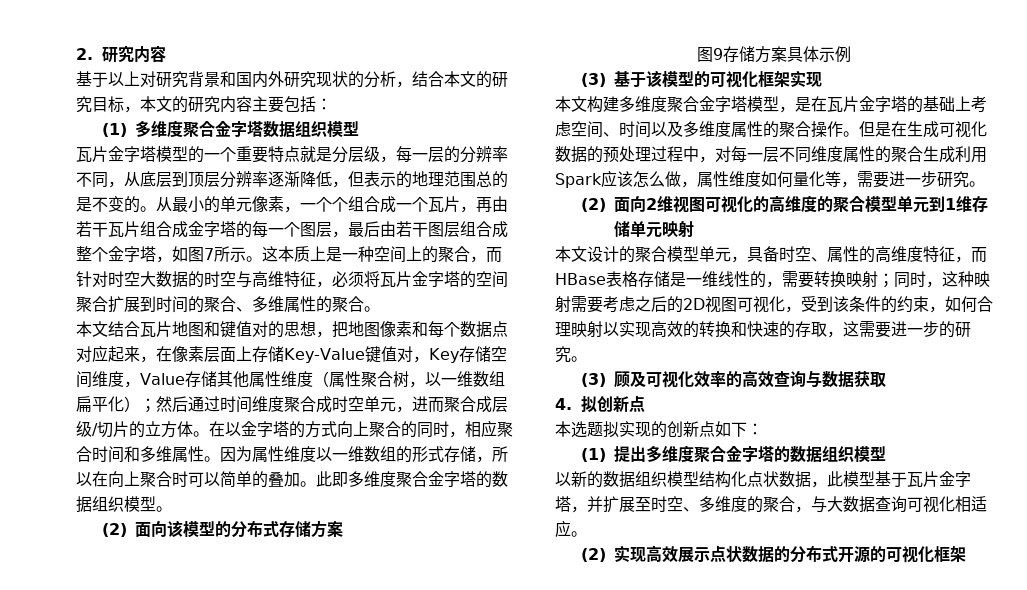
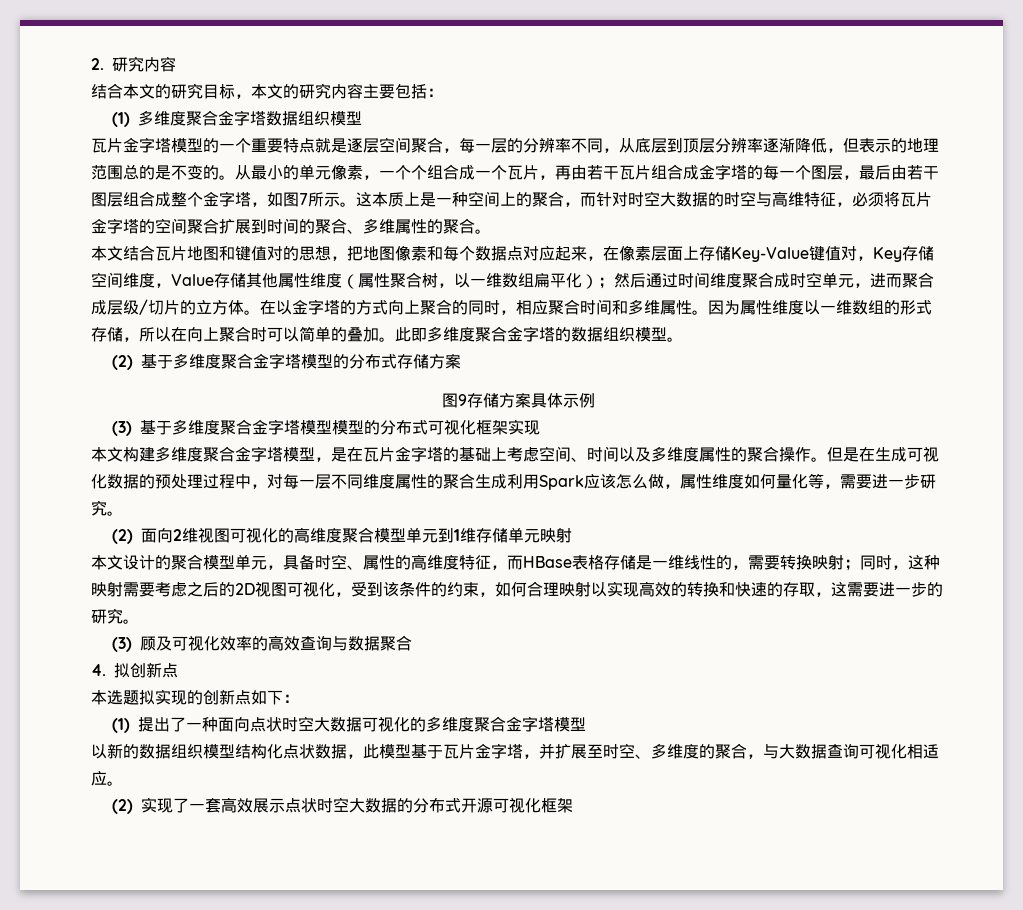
- 基于以上对研究背景和国内外研究现状的分析，结合本文的研究目标，本文的研究内容主要包括：
+ 结合本文的研究目标，本文的研究内容主要包括：
- 瓦片金字塔模型的一个重要特点就是分层级，每一层的分辨率不同，从底层到顶层分辨率逐渐降低，但表示的地理范围总的是不变的。
+ 瓦片金字塔模型的一个重要特点就是逐层空间聚合，每一层的分辨率不同，从底层到顶层分辨率逐渐降低，但表示的地理范围总的是不变的。
- (2)面向该模型的分布式存储方案
+ (2)基于多维度聚合金字塔模型的分布式存储方案
- (3)基于该模型的可视化框架实现
+ (3)基于多维度聚合金字塔模型模型的分布式可视化框架实现
- (2)面向2维视图可视化的高维度的聚合模型单元到1维存储单元映射
+ (2)面向2维视图可视化的高维度聚合模型单元到1维存储单元映射
- (3)顾及可视化效率的高效查询与数据获取
+ (3)顾及可视化效率的高效查询与数据聚合
- (1)提出多维度聚合金字塔的数据组织模型
+ (1)提出了一种面向点状时空大数据可视化的多维度聚合金字塔模型
- (2)实现高效展示点状数据的分布式开源的可视化框架
+ (2)实现了一套高效展示点状时空大数据的分布式开源可视化框架

